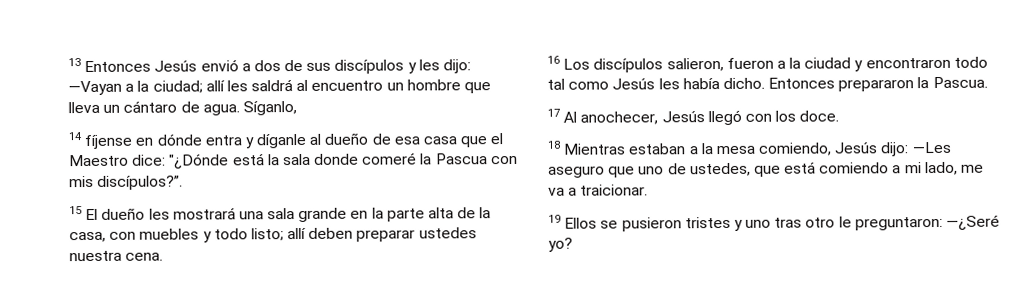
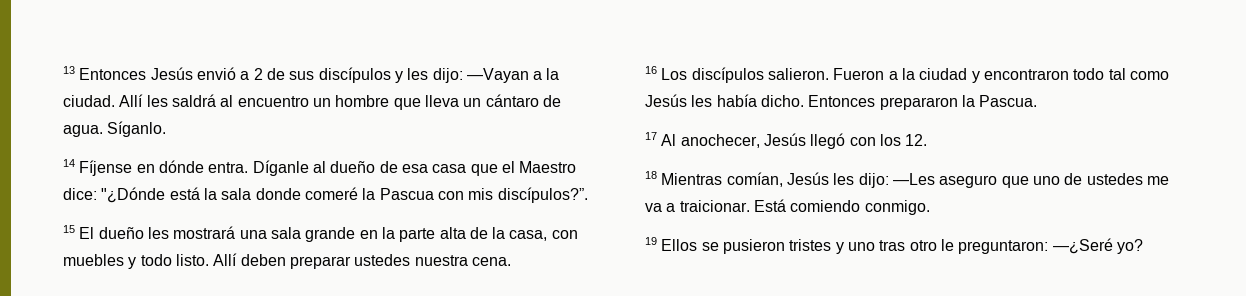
- 13 Entonces Jesús envió a dos de sus discípulos y les dijo: —Vayan a la ciudad; allí les saldrá al encuentro un hombre que lleva un cántaro de agua.
+ 13 Entonces Jesús envió a 2 de sus discípulos y les dijo: —Vayan a la ciudad. Allí les saldrá al encuentro un hombre que lleva un cántaro de agua.
- Síganlo,
+ Síganlo.
- 14 fíjense en dónde entra y díganle al dueño de esa casa que el Maestro dice: "¿Dónde está la sala donde comeré la Pascua con mis discípulos?”.
+ 14 Fíjense en dónde entra. Díganle al dueño de esa casa que el Maestro dice: "¿Dónde está la sala donde comeré la Pascua con mis discípulos?”.
- 15 El dueño les mostrará una sala grande en la parte alta de la casa, con muebles y todo listo; allí deben preparar ustedes nuestra cena.
+ 15 El dueño les mostrará una sala grande en la parte alta de la casa, con muebles y todo listo. Allí deben preparar ustedes nuestra cena.
- 16 Los discípulos salieron, fueron a la ciudad y encontraron todo tal como Jesús les había dicho.
+ 16 Los discípulos salieron. Fueron a la ciudad y encontraron todo tal como Jesús les había dicho.
- 17 Al anochecer, Jesús llegó con los doce.
+ 17 Al anochecer, Jesús llegó con los 12.
- 18 Mientras estaban a la mesa comiendo, Jesús dijo: —Les aseguro que uno de ustedes, que está comiendo a mi lado, me va a traicionar.
+ 18 Mientras comían, Jesús les dijo: —Les aseguro que uno de ustedes me va a traicionar. Está comiendo conmigo.

